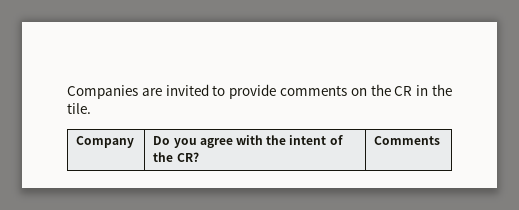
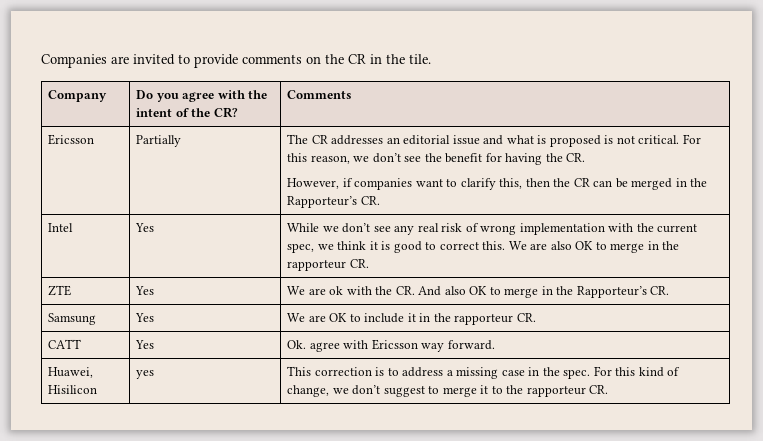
+ Ericsson | Partially | The CR addresses an editorial issue and what is proposed is not critical. For this reason, we don’t see the benefit for having the CR.
+ However, if companies want to clarify this, then the CR can be merged in the Rapporteur’s CR.
+ Intel | Yes | While we don’t see any real risk of wrong implementation with the current spec, we think it is good to correct this. We are also OK to merge in the rapporteur CR.
+ ZTE | Yes | We are ok with the CR. And also OK to merge in the Rapporteur’s CR.
+ Samsung | Yes | We are OK to include it in the rapporteur CR.
+ CATT | Yes | Ok. agree with Ericsson way forward.
+ Huawei, Hisilicon | yes | This correction is to address a missing case in the spec. For this kind of change, we don’t suggest to merge it to the rapporteur CR.

